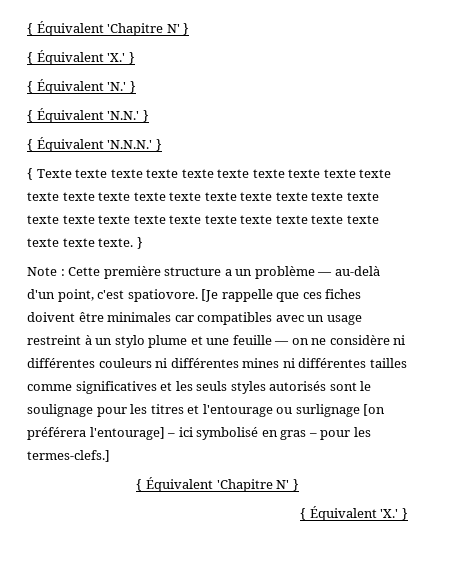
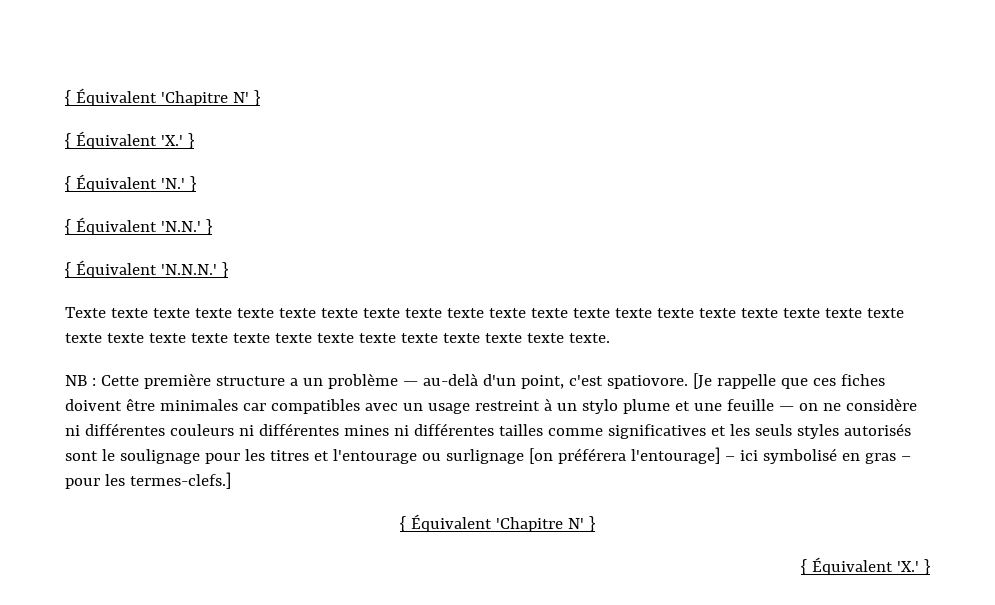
- { Texte texte texte texte texte texte texte texte texte texte texte texte texte texte texte texte texte texte texte texte texte texte texte texte texte texte texte texte texte texte texte texte texte. }
- Note : Cette première structure a un problème — au-delà d'un point, c'est spatiovore.
+ Texte texte texte texte texte texte texte texte texte texte texte texte texte texte texte texte texte texte texte texte texte texte texte texte texte texte texte texte texte texte texte texte texte.
+ NB : Cette première structure a un problème — au-delà d'un point, c'est spatiovore.

